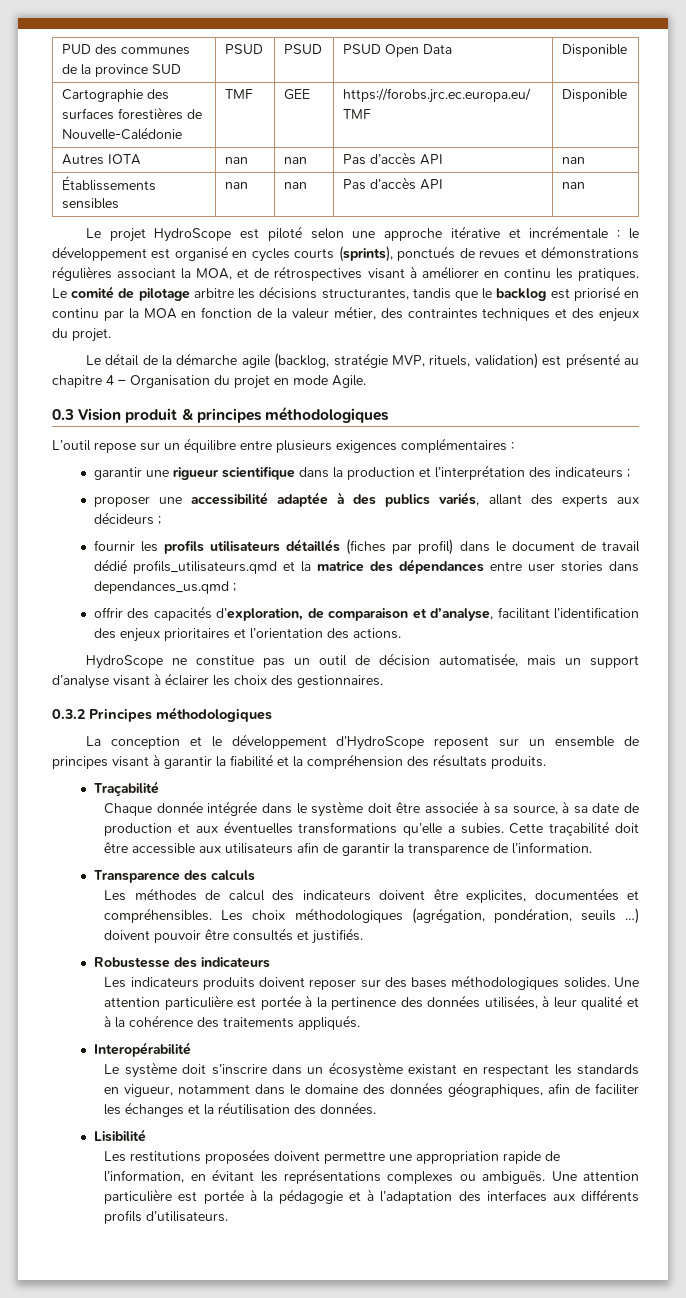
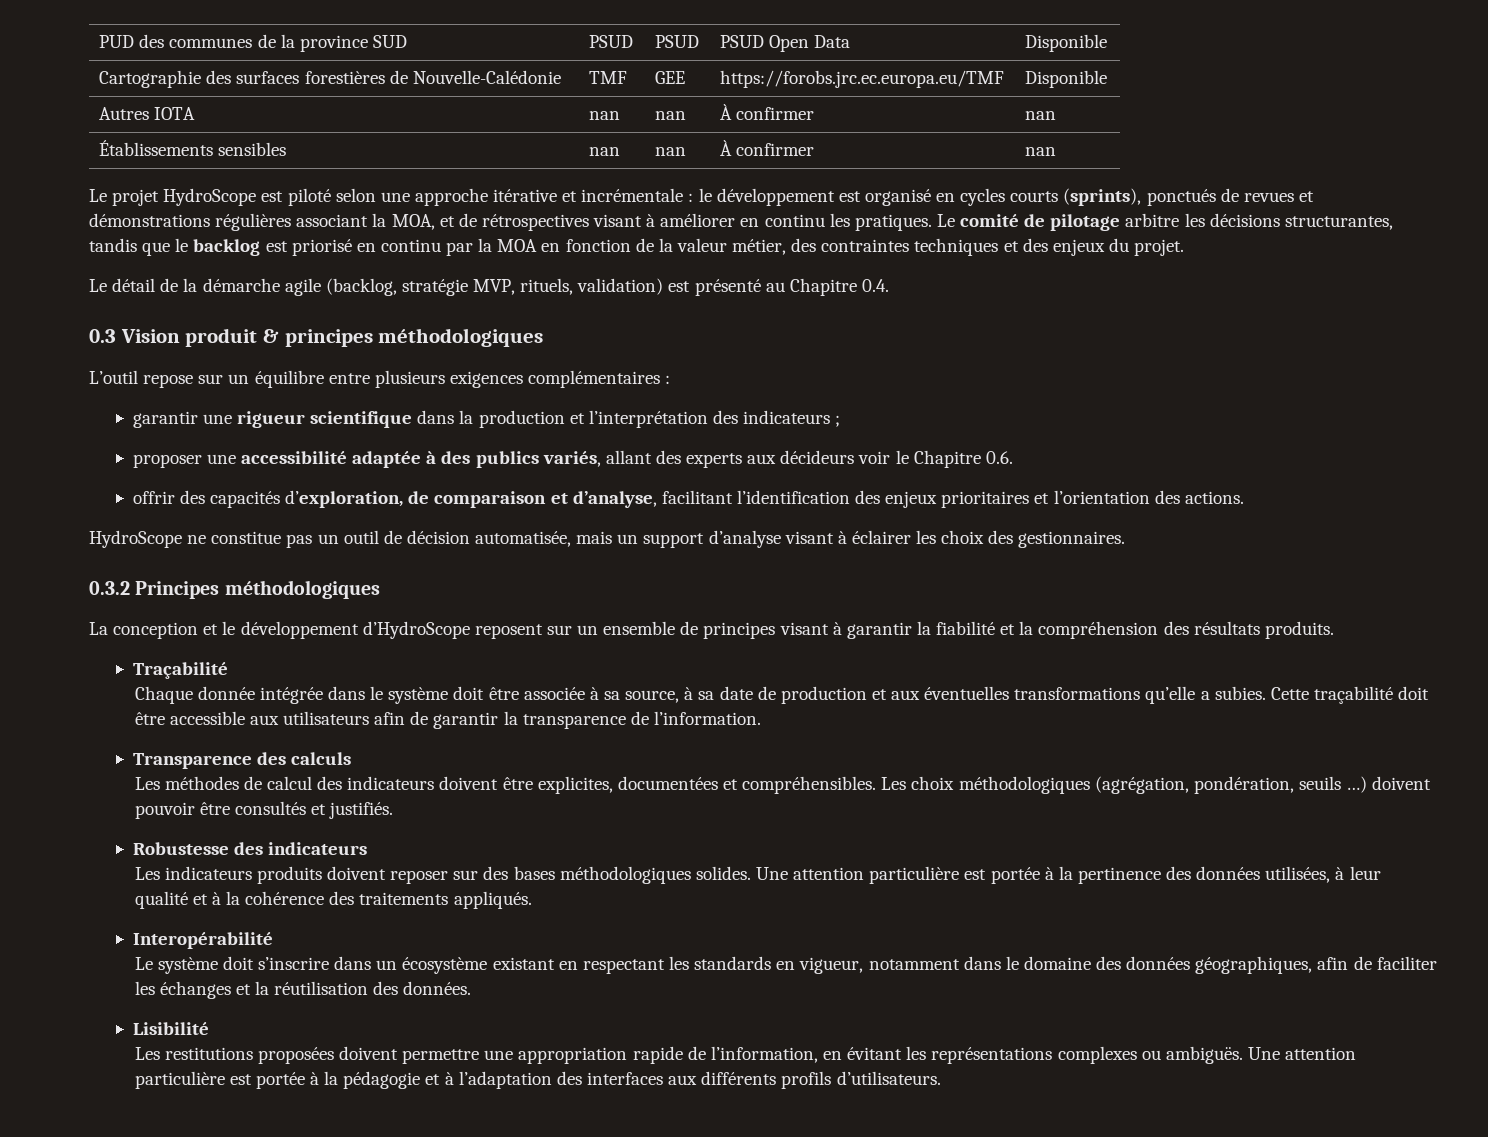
- Autres IOTA | nan | nan | Pas d’accès API | nan
+ Autres IOTA | nan | nan | À confirmer | nan
- Établissements sensibles | nan | nan | Pas d’accès API | nan
+ Établissements sensibles | nan | nan | À confirmer | nan
- Le détail de la démarche agile (backlog, stratégie MVP, rituels, validation) est présenté au chapitre 4 – Organisation du projet en mode Agile.
+ Le détail de la démarche agile (backlog, stratégie MVP, rituels, validation) est présenté au Chapitre 0.4.
- proposer une accessibilité adaptée à des publics variés, allant des experts aux décideurs ;
- fournir les profils utilisateurs détaillés (fiches par profil) dans le document de travail dédié profils_utilisateurs.qmd et la matrice des dépendances entre user stories dans dependances_us.qmd ;
+ proposer une accessibilité adaptée à des publics variés, allant des experts aux décideurs voir le Chapitre 0.6.

